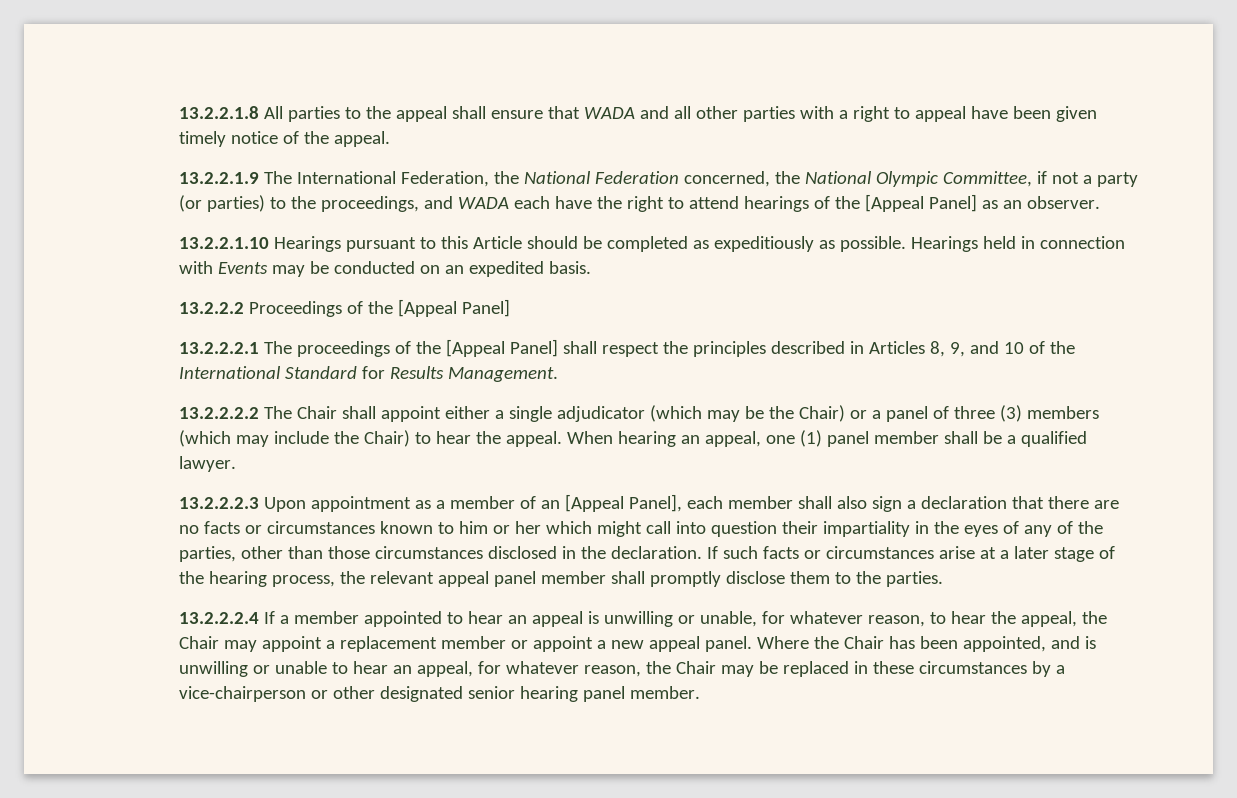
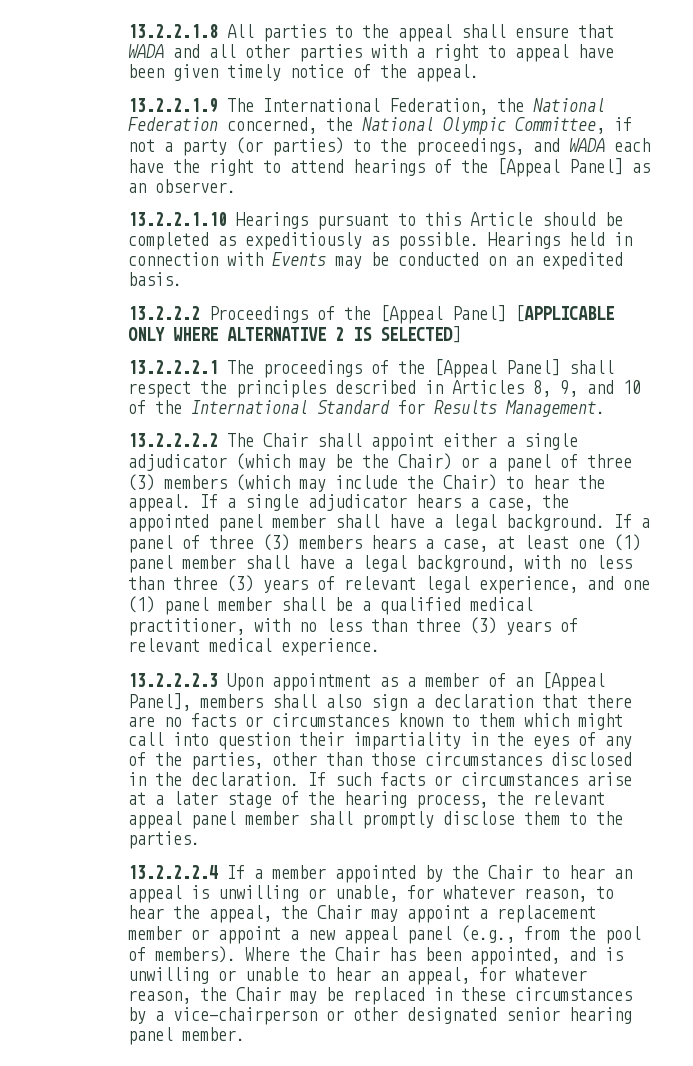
- 13.2.2.2 Proceedings of the [Appeal Panel]
+ 13.2.2.2 Proceedings of the [Appeal Panel] [APPLICABLE ONLY WHERE ALTERNATIVE 2 IS SELECTED]
- When hearing an appeal, one (1) panel member shall be a qualified lawyer.
+ If a single adjudicator hears a case, the appointed panel member shall have a legal background. If a panel of three (3) members hears a case, at least one (1) panel member shall have a legal background, with no less than three (3) years of relevant legal experience, and one (1) panel member shall be a qualified medical practitioner, with no less than three (3) years of relevant medical experience.
- 13.2.2.2.3 Upon appointment as a member of an [Appeal Panel], each member shall also sign a declaration that there are no facts or circumstances known to him or her which might call into question their impartiality in the eyes of any of the parties, other than those circumstances disclosed in the declaration.
+ 13.2.2.2.3 Upon appointment as a member of an [Appeal Panel], members shall also sign a declaration that there are no facts or circumstances known to them which might call into question their impartiality in the eyes of any of the parties, other than those circumstances disclosed in the declaration.
- 13.2.2.2.4 If a member appointed to hear an appeal is unwilling or unable, for whatever reason, to hear the appeal, the Chair may appoint a replacement member or appoint a new appeal panel.
+ 13.2.2.2.4 If a member appointed by the Chair to hear an appeal is unwilling or unable, for whatever reason, to hear the appeal, the Chair may appoint a replacement member or appoint a new appeal panel (e.g., from the pool of members).

